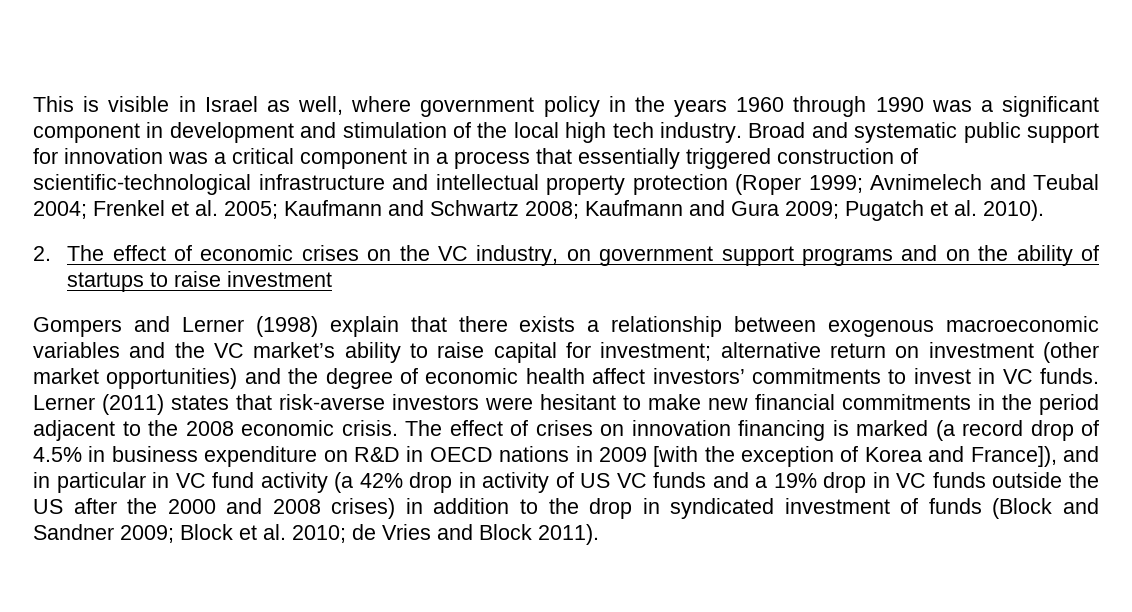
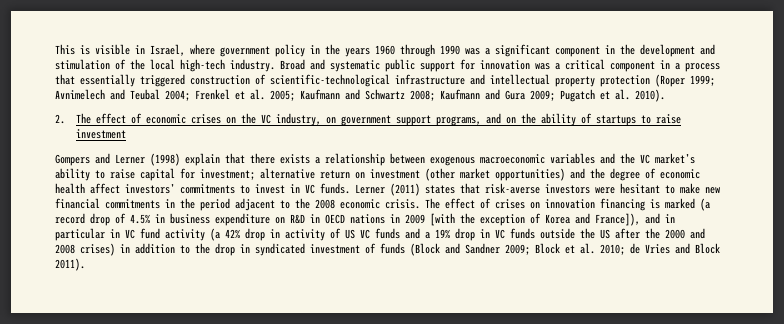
- This is visible in Israel as well, where government policy in the years 1960 through 1990 was a significant component in development and stimulation of the local high tech industry.
+ This is visible in Israel, where government policy in the years 1960 through 1990 was a significant component in the development and stimulation of the local high-tech industry.
- 2. The effect of economic crises on the VC industry, on government support programs and on the ability of startups to raise investment
+ 2. The effect of economic crises on the VC industry, on government support programs, and on the ability of startups to raise investment

